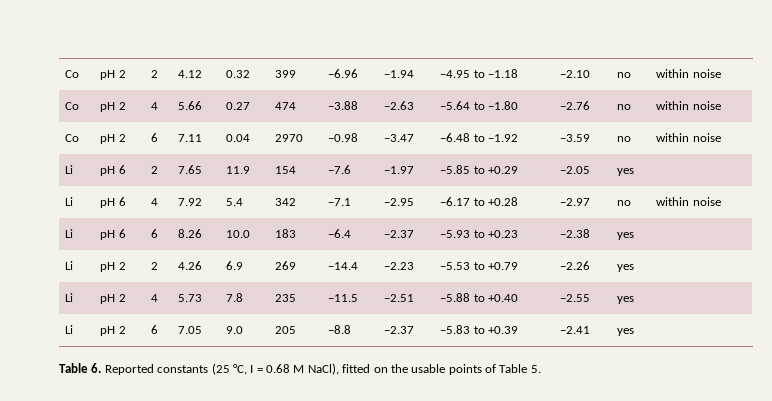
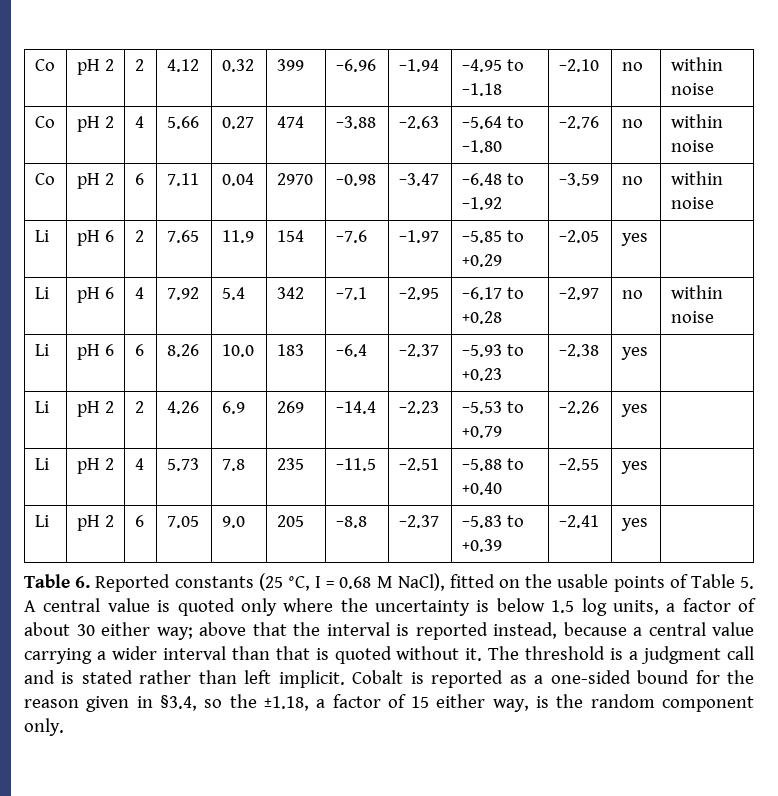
- Table 6. Reported constants (25 °C, I = 0.68 M NaCl), fitted on the usable points of Table 5.
+ Table 6. Reported constants (25 °C, I = 0.68 M NaCl), fitted on the usable points of Table 5. A central value is quoted only where the uncertainty is below 1.5 log units, a factor of about 30 either way; above that the interval is reported instead, because a central value carrying a wider interval than that is quoted without it. The threshold is a judgment call and is stated rather than left implicit. Cobalt is reported as a one-sided bound for the reason given in §3.4, so the ±1.18, a factor of 15 either way, is the random component only.

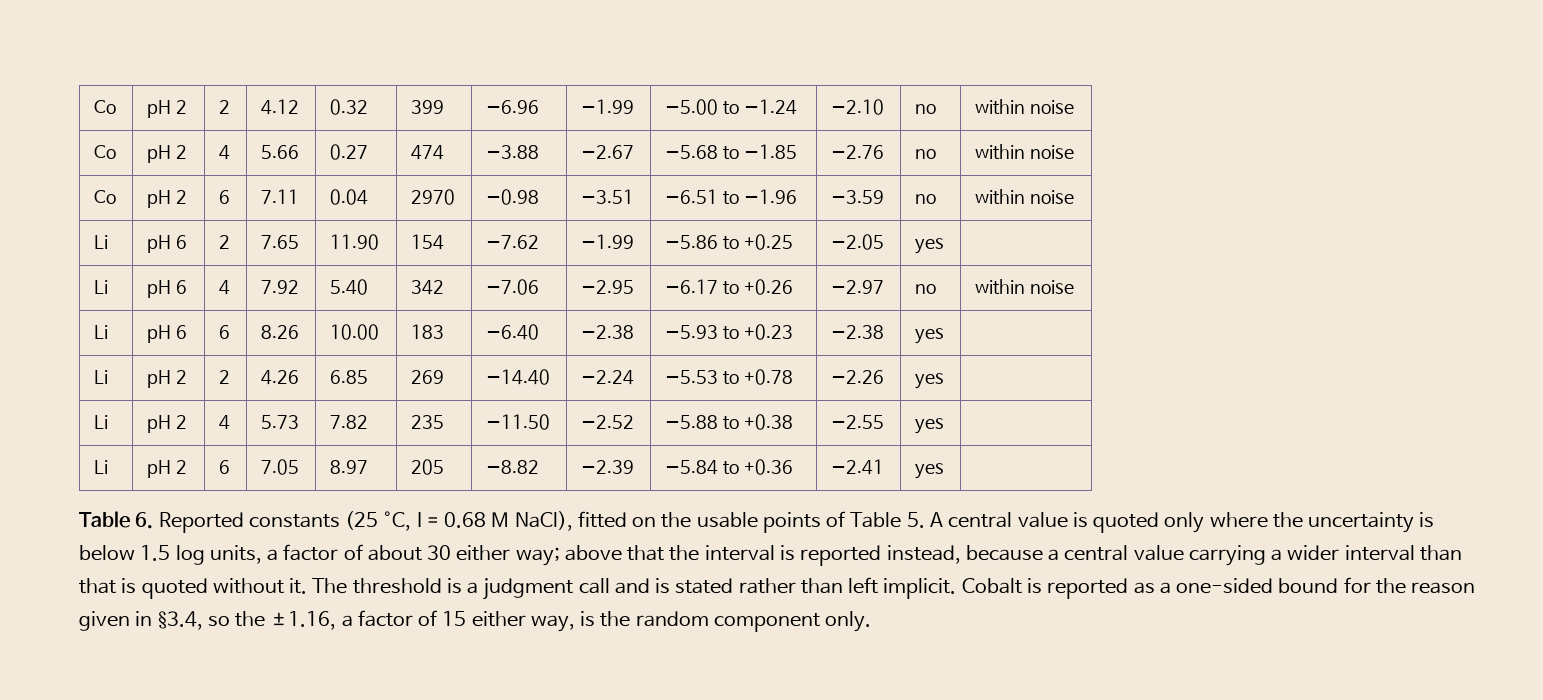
- Co | pH 2 | 2 | 4.12 | 0.32 | 399 | −6.96 | −1.94 | −4.95 to −1.18 | −2.10 | no | within noise
+ Co | pH 2 | 2 | 4.12 | 0.32 | 399 | −6.96 | −1.99 | −5.00 to −1.24 | −2.10 | no | within noise
- Co | pH 2 | 4 | 5.66 | 0.27 | 474 | −3.88 | −2.63 | −5.64 to −1.80 | −2.76 | no | within noise
+ Co | pH 2 | 4 | 5.66 | 0.27 | 474 | −3.88 | −2.67 | −5.68 to −1.85 | −2.76 | no | within noise
- Co | pH 2 | 6 | 7.11 | 0.04 | 2970 | −0.98 | −3.47 | −6.48 to −1.92 | −3.59 | no | within noise
+ Co | pH 2 | 6 | 7.11 | 0.04 | 2970 | −0.98 | −3.51 | −6.51 to −1.96 | −3.59 | no | within noise
- Li | pH 6 | 2 | 7.65 | 11.9 | 154 | −7.6 | −1.97 | −5.85 to +0.29 | −2.05 | yes |
+ Li | pH 6 | 2 | 7.65 | 11.90 | 154 | −7.62 | −1.99 | −5.86 to +0.25 | −2.05 | yes |
- Li | pH 6 | 4 | 7.92 | 5.4 | 342 | −7.1 | −2.95 | −6.17 to +0.28 | −2.97 | no | within noise
+ Li | pH 6 | 4 | 7.92 | 5.40 | 342 | −7.06 | −2.95 | −6.17 to +0.26 | −2.97 | no | within noise
- Li | pH 6 | 6 | 8.26 | 10.0 | 183 | −6.4 | −2.37 | −5.93 to +0.23 | −2.38 | yes |
+ Li | pH 6 | 6 | 8.26 | 10.00 | 183 | −6.40 | −2.38 | −5.93 to +0.23 | −2.38 | yes |
- Li | pH 2 | 2 | 4.26 | 6.9 | 269 | −14.4 | −2.23 | −5.53 to +0.79 | −2.26 | yes |
+ Li | pH 2 | 2 | 4.26 | 6.85 | 269 | −14.40 | −2.24 | −5.53 to +0.78 | −2.26 | yes |
- Li | pH 2 | 4 | 5.73 | 7.8 | 235 | −11.5 | −2.51 | −5.88 to +0.40 | −2.55 | yes |
+ Li | pH 2 | 4 | 5.73 | 7.82 | 235 | −11.50 | −2.52 | −5.88 to +0.38 | −2.55 | yes |
- Li | pH 2 | 6 | 7.05 | 9.0 | 205 | −8.8 | −2.37 | −5.83 to +0.39 | −2.41 | yes |
+ Li | pH 2 | 6 | 7.05 | 8.97 | 205 | −8.82 | −2.39 | −5.84 to +0.36 | −2.41 | yes |
- Cobalt is reported as a one-sided bound for the reason given in §3.4, so the ±1.18, a factor of 15 either way, is the random component only.
+ Cobalt is reported as a one-sided bound for the reason given in §3.4, so the ±1.16, a factor of 15 either way, is the random component only.

